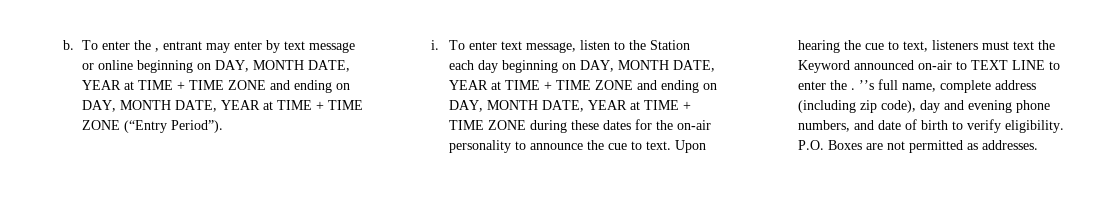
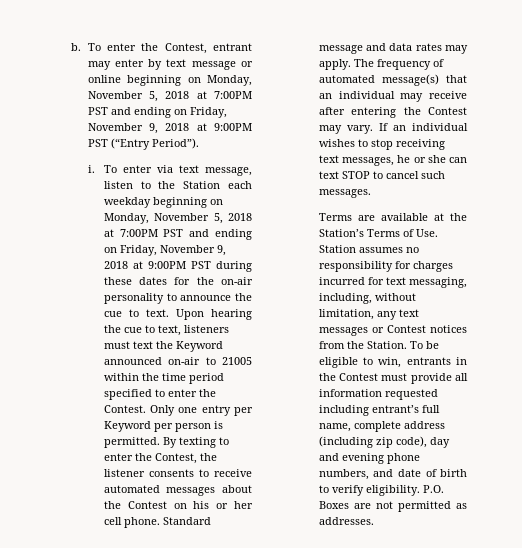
- To enter the , entrant may enter by text message or online beginning on DAY, MONTH DATE, YEAR at TIME + TIME ZONE and ending on DAY, MONTH DATE, YEAR at TIME + TIME ZONE (“Entry Period”).
+ To enter the Contest, entrant may enter by text message or online beginning on Monday, November 5, 2018 at 7:00PM PST and ending on Friday, November 9, 2018 at 9:00PM PST (“Entry Period”).
- To enter text message, listen to the Station each day beginning on DAY, MONTH DATE, YEAR at TIME + TIME ZONE and ending on DAY, MONTH DATE, YEAR at TIME + TIME ZONE during these dates for the on-air personality to announce the cue to text.
+ To enter via text message, listen to the Station each weekday beginning on Monday, November 5, 2018 at 7:00PM PST and ending on Friday, November 9, 2018 at 9:00PM PST during these dates for the on-air personality to announce the cue to text.
- Upon hearing the cue to text, listeners must text the Keyword announced on-air to TEXT LINE to enter the . ’’s full name, complete address (including zip code), day and evening phone numbers, and date of birth to verify eligibility.
+ Upon hearing the cue to text, listeners must text the Keyword announced on-air to 21005 within the time period specified to enter the Contest. Only one entry per Keyword per person is permitted. By texting to enter the Contest, the listener consents to receive automated messages about the Contest on his or her cell phone. Standard message and data rates may apply. The frequency of automated message(s) that an individual may receive after entering the Contest may vary. If an individual wishes to stop receiving text messages, he or she can text STOP to cancel such messages.
+ Terms are available at the Station’s Terms of Use. Station assumes no responsibility for charges incurred for text messaging, including, without limitation, any text messages or Contest notices from the Station. To be eligible to win, entrants in the Contest must provide all information requested including entrant’s full name, complete address (including zip code), day and evening phone numbers, and date of birth to verify eligibility.

